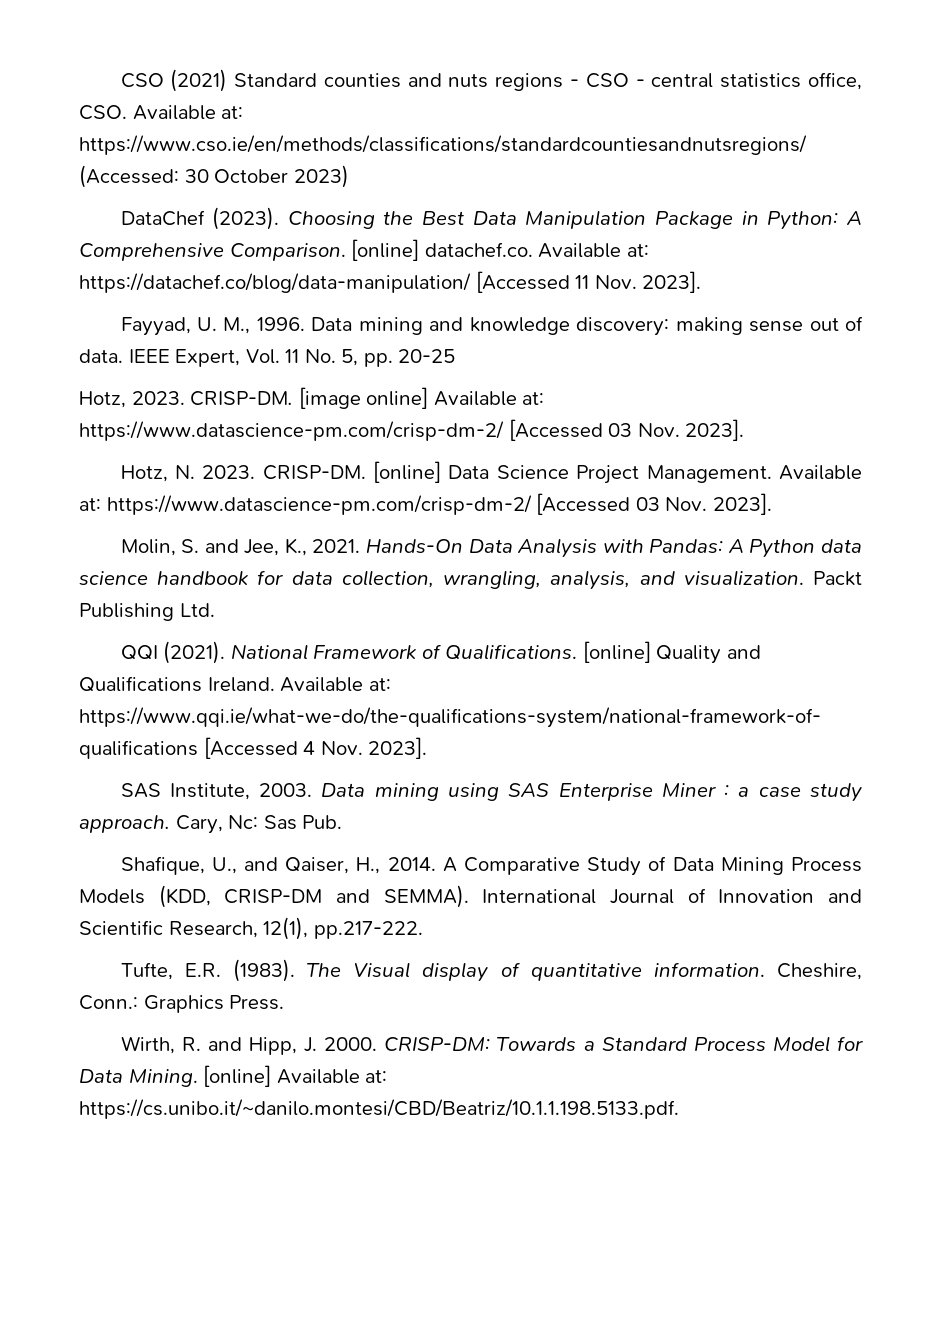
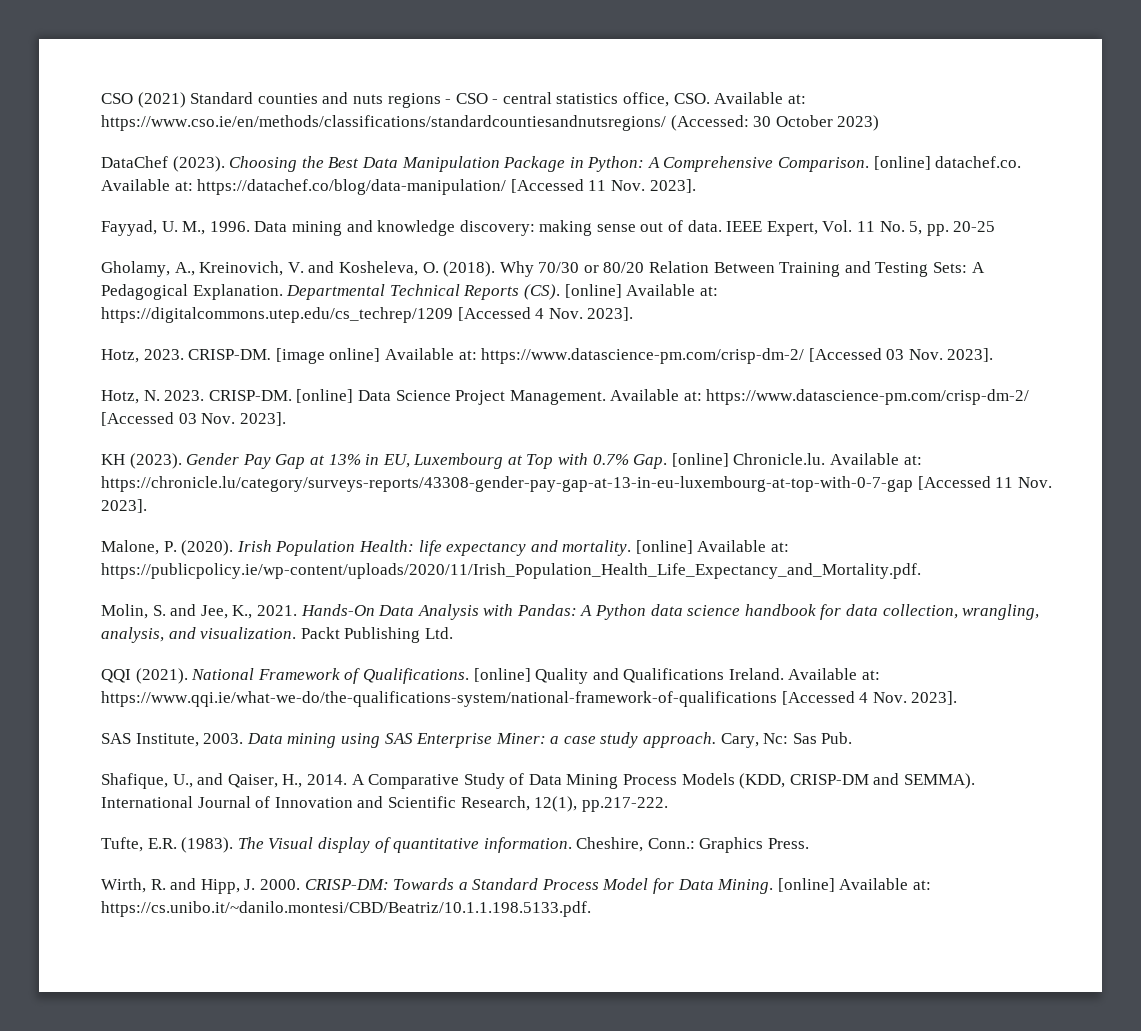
+ Gholamy, A., Kreinovich, V. and Kosheleva, O. (2018). Why 70/30 or 80/20 Relation Between Training and Testing Sets: A Pedagogical Explanation. Departmental Technical Reports (CS). [online] Available at: https://digitalcommons.utep.edu/cs_techrep/1209 [Accessed 4 Nov. 2023].
+ KH (2023). Gender Pay Gap at 13% in EU, Luxembourg at Top with 0.7% Gap. [online] Chronicle.lu. Available at: https://chronicle.lu/category/surveys-reports/43308-gender-pay-gap-at-13-in-eu-luxembourg-at-top-with-0-7-gap [Accessed 11 Nov. 2023].
+ Malone, P. (2020). Irish Population Health: life expectancy and mortality. [online] Available at: https://publicpolicy.ie/wp-content/uploads/2020/11/Irish_Population_Health_Life_Expectancy_and_Mortality.pdf.
- Data mining using SAS Enterprise Miner : a case study approach.
+ Data mining using SAS Enterprise Miner: a case study approach.

